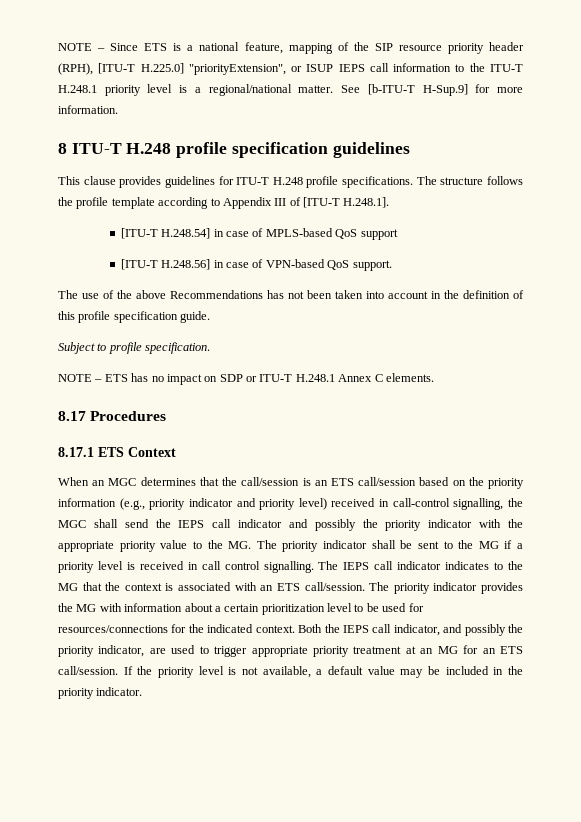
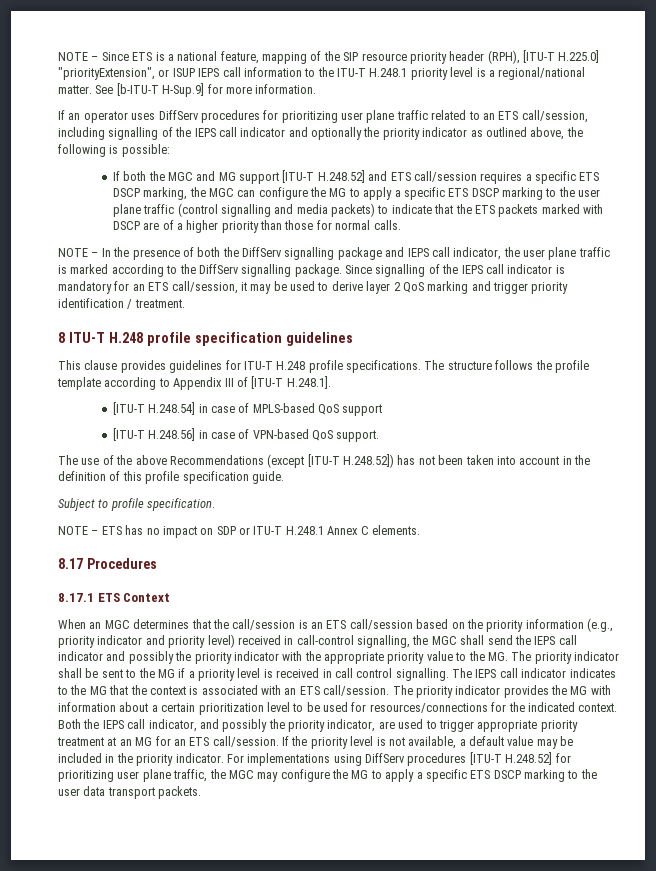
+ If an operator uses DiffServ procedures for prioritizing user plane traffic related to an ETS call/session, including signalling of the IEPS call indicator and optionally the priority indicator as outlined above, the following is possible:
+ If both the MGC and MG support [ITU-T H.248.52] and ETS call/session requires a specific ETS DSCP marking, the MGC can configure the MG to apply a specific ETS DSCP marking to the user plane traffic (control signalling and media packets) to indicate that the ETS packets marked with DSCP are of a higher priority than those for normal calls.
+ NOTE – In the presence of both the DiffServ signalling package and IEPS call indicator, the user plane traffic is marked according to the DiffServ signalling package. Since signalling of the IEPS call indicator is mandatory for an ETS call/session, it may be used to derive layer 2 QoS marking and trigger priority identification / treatment.
- The use of the above Recommendations has not been taken into account in the definition of this profile specification guide.
+ The use of the above Recommendations (except [ITU-T H.248.52]) has not been taken into account in the definition of this profile specification guide.
+ For implementations using DiffServ procedures [ITU-T H.248.52] for prioritizing user plane traffic, the MGC may configure the MG to apply a specific ETS DSCP marking to the user data transport packets.

